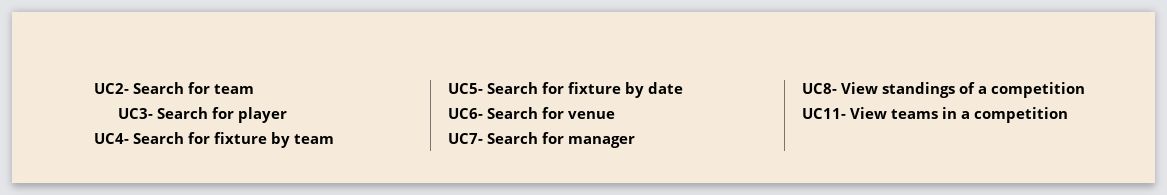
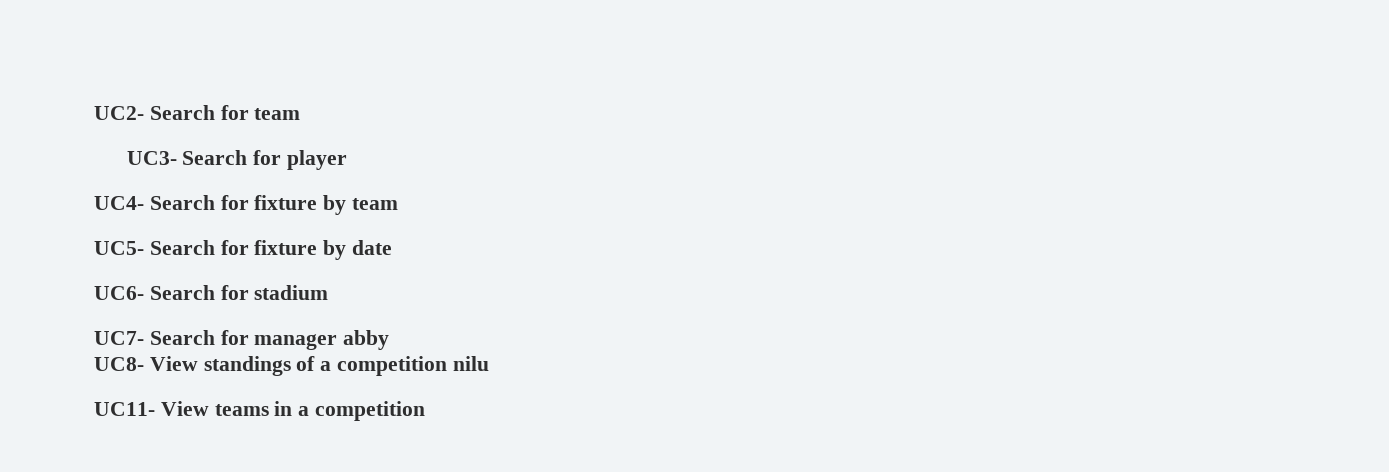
- UC6- Search for venue
+ UC6- Search for stadium
- UC7- Search for manager
+ UC7- Search for manager abby
- UC8- View standings of a competition
+ UC8- View standings of a competition nilu

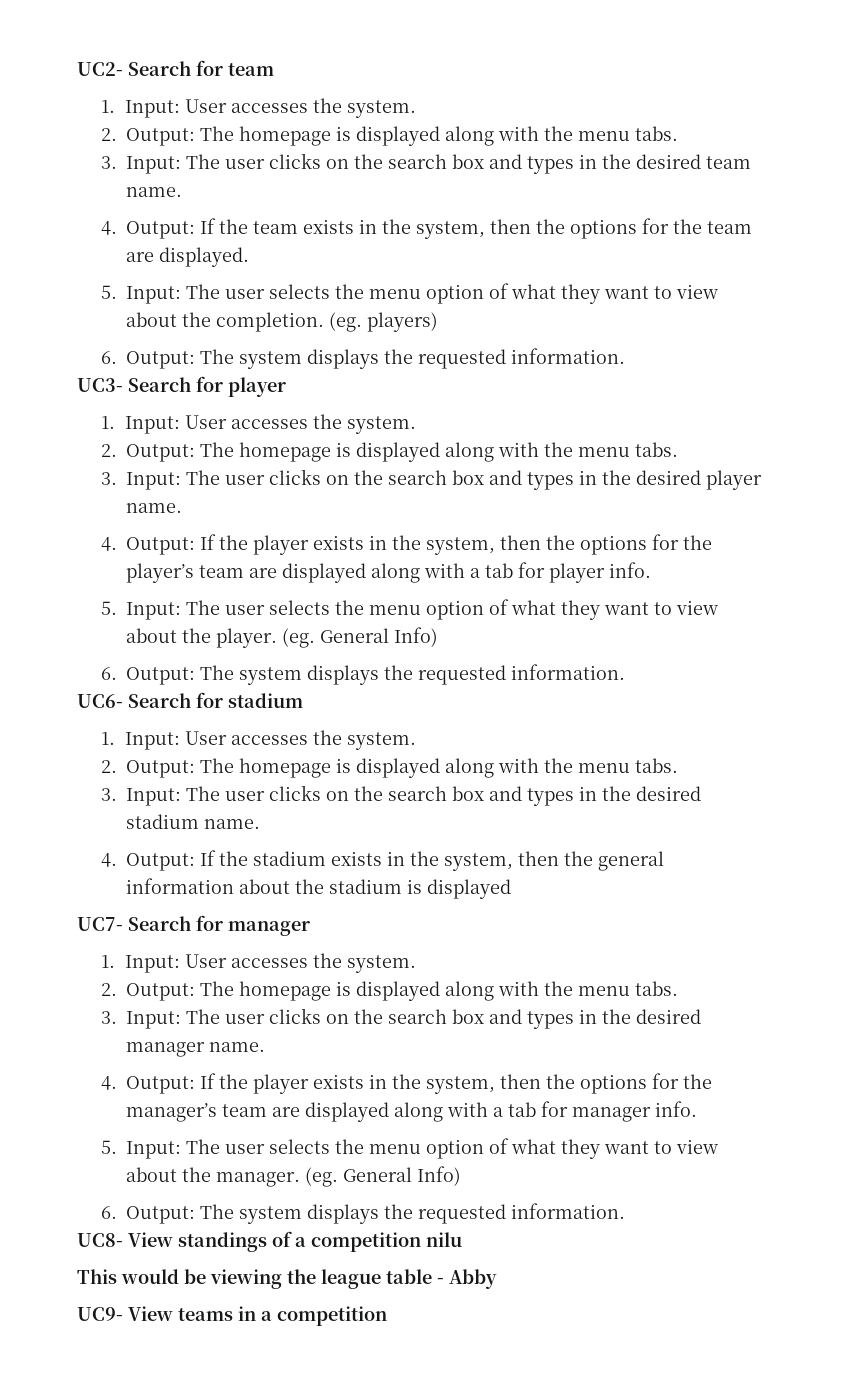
  UC2- Search for team
+ 1. Input: User accesses the system.
+ 2. Output: The homepage is displayed along with the menu tabs.
+ 3. Input: The user clicks on the search box and types in the desired team name.
+ 4. Output: If the team exists in the system, then the options for the team are displayed.
+ 5. Input: The user selects the menu option of what they want to view about the completion. (eg. players)
+ 6. Output: The system displays the requested information.
  UC3- Search for player
- UC4- Search for fixture by team
- UC5- Search for fixture by date
+ 1. Input: User accesses the system.
+ 2. Output: The homepage is displayed along with the menu tabs.
+ 3. Input: The user clicks on the search box and types in the desired player name.
+ 4. Output: If the player exists in the system, then the options for the player’s team are displayed along with a tab for player info.
+ 5. Input: The user selects the menu option of what they want to view about the player. (eg. General Info)
+ 6. Output: The system displays the requested information.
  UC6- Search for stadium
- UC7- Search for manager abby
+ 1. Input: User accesses the system.
+ 2. Output: The homepage is displayed along with the menu tabs.
+ 3. Input: The user clicks on the search box and types in the desired stadium name.
+ 4. Output: If the stadium exists in the system, then the general information about the stadium is displayed
+ UC7- Search for manager
+ 1. Input: User accesses the system.
+ 2. Output: The homepage is displayed along with the menu tabs.
+ 3. Input: The user clicks on the search box and types in the desired manager name.
+ 4. Output: If the player exists in the system, then the options for the manager’s team are displayed along with a tab for manager info.
+ 5. Input: The user selects the menu option of what they want to view about the manager. (eg. General Info)
+ 6. Output: The system displays the requested information.
- UC11- View teams in a competition
+ This would be viewing the league table - Abby
+ UC9- View teams in a competition

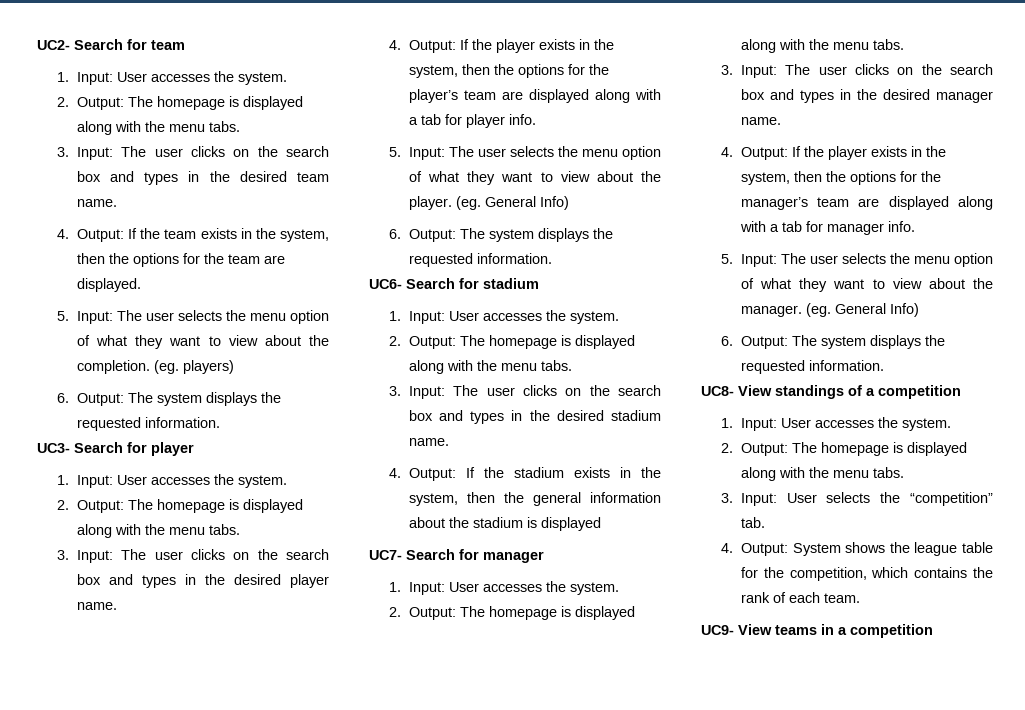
- UC8- View standings of a competition nilu
- This would be viewing the league table - Abby
+ UC8- View standings of a competition
+ 1. Input: User accesses the system.
+ 2. Output: The homepage is displayed along with the menu tabs.
+ 3. Input: User selects the “competition” tab.
+ 4. Output: System shows the league table for the competition, which contains the rank of each team.

